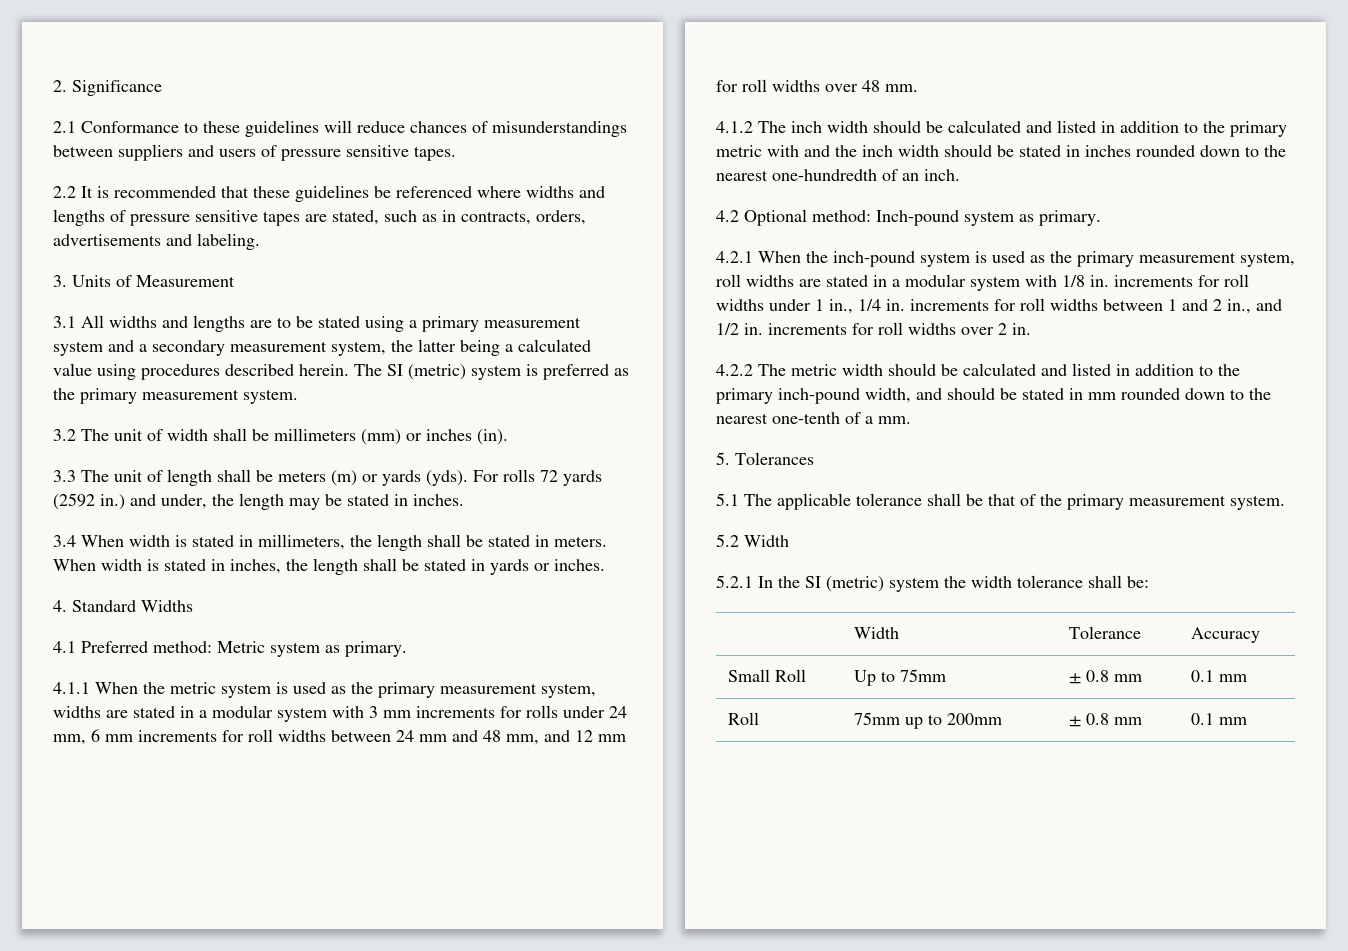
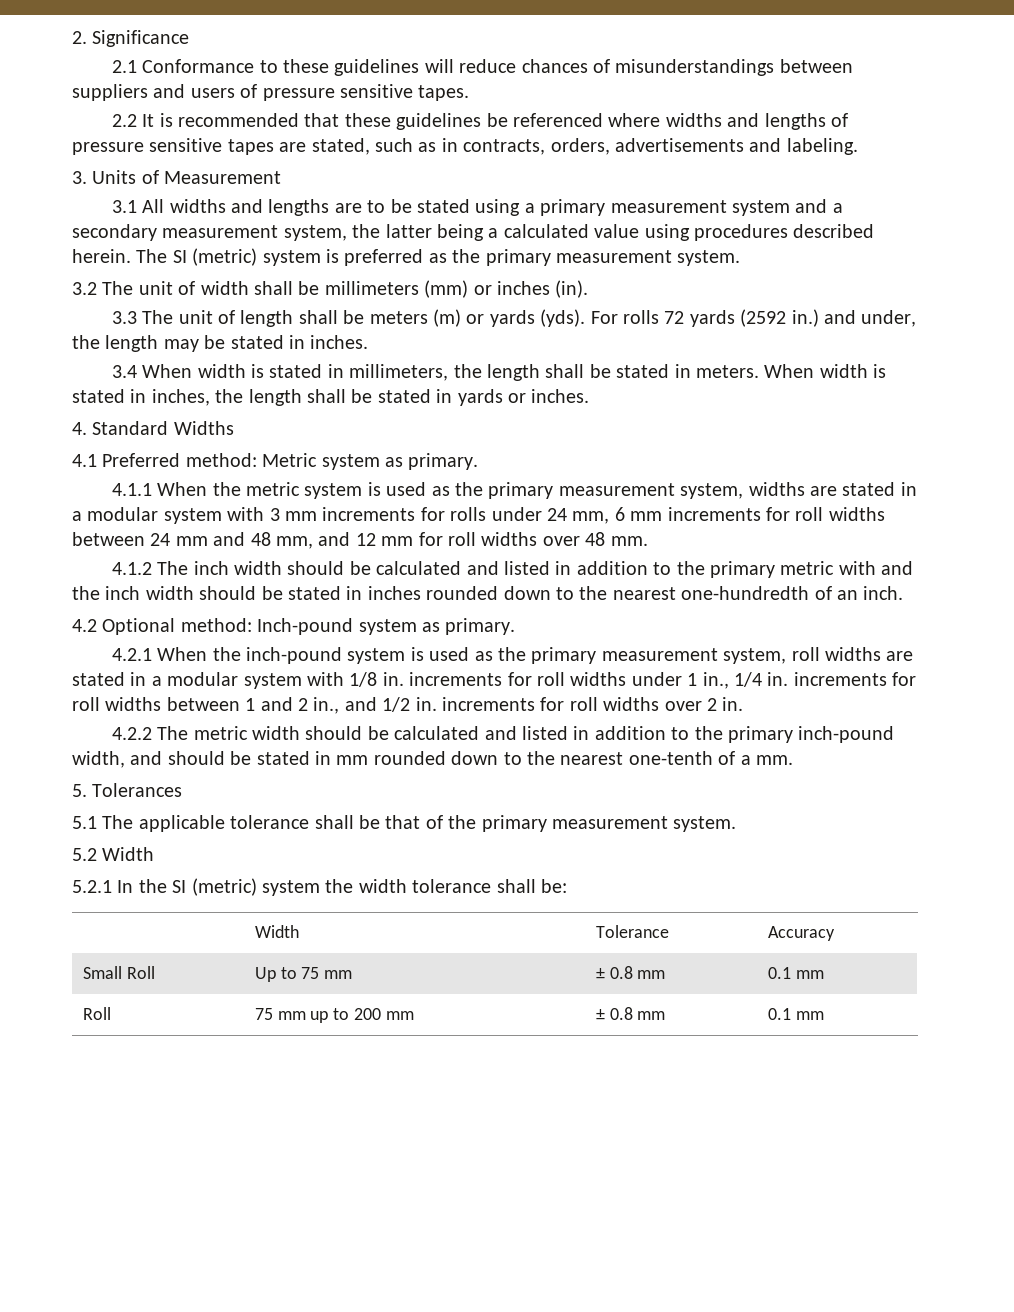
- Small Roll | Up to 75mm | ± 0.8 mm | 0.1 mm
+ Small Roll | Up to 75 mm | ± 0.8 mm | 0.1 mm
- Roll | 75mm up to 200mm | ± 0.8 mm | 0.1 mm
+ Roll | 75 mm up to 200 mm | ± 0.8 mm | 0.1 mm

